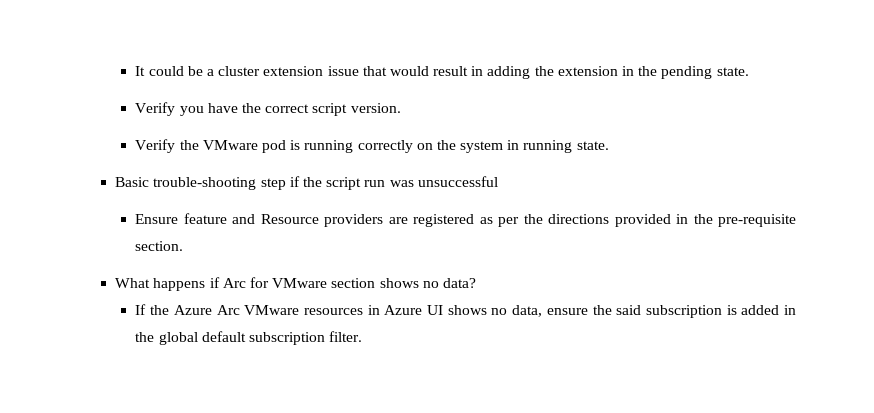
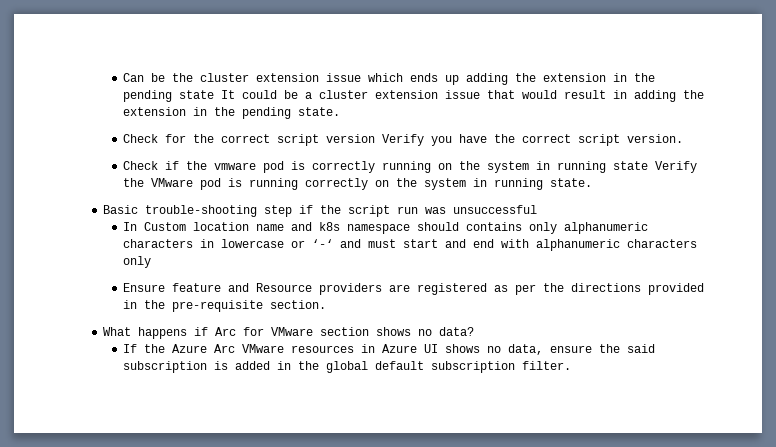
- It could be a cluster extension issue that would result in adding the extension in the pending state.
+ Can be the cluster extension issue which ends up adding the extension in the pending state It could be a cluster extension issue that would result in adding the extension in the pending state.
- Verify you have the correct script version.
+ Check for the correct script version Verify you have the correct script version.
- Verify the VMware pod is running correctly on the system in running state.
+ Check if the vmware pod is correctly running on the system in running state Verify the VMware pod is running correctly on the system in running state.
+ In Custom location name and k8s namespace should contains only alphanumeric characters in lowercase or ‘-‘ and must start and end with alphanumeric characters only

